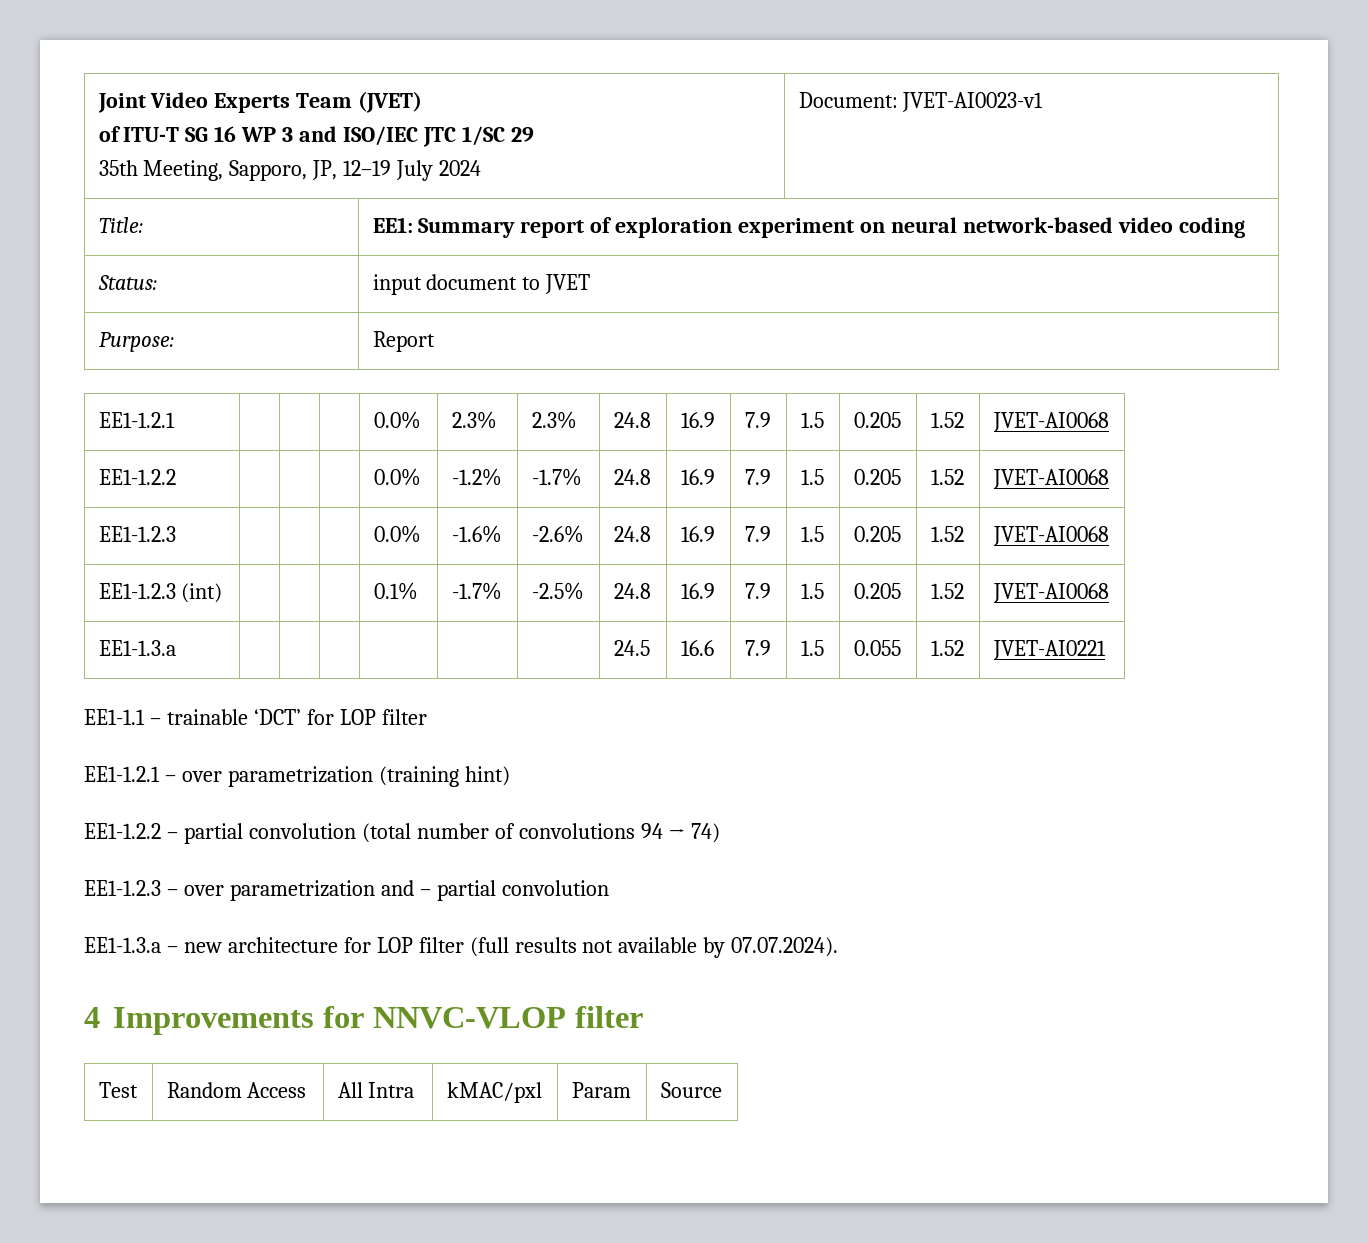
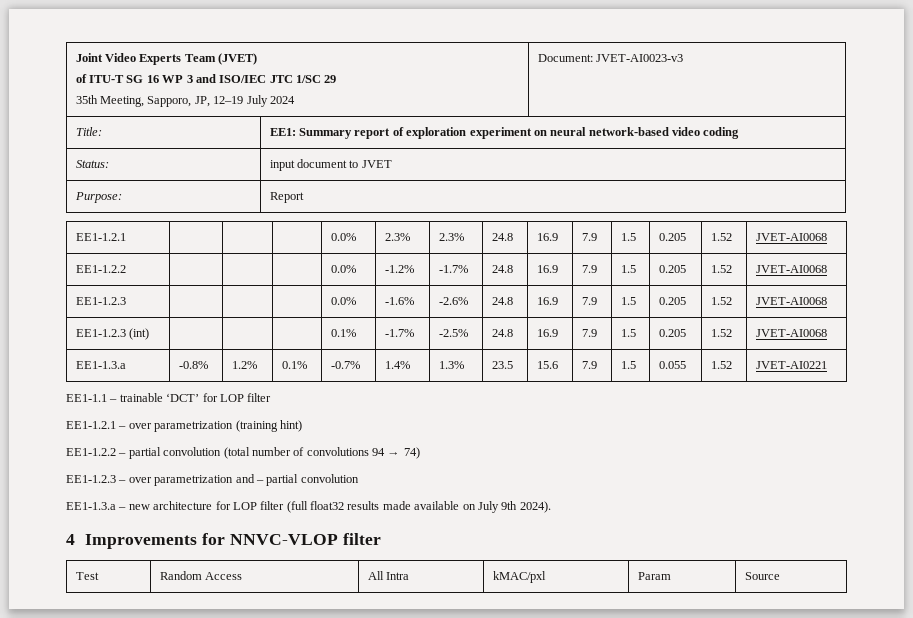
  Joint Video Experts Team (JVET)
  of ITU-T SG 16 WP 3 and ISO/IEC JTC 1/SC 29
- 35th Meeting, Sapporo, JP, 12–19 July 2024 | Document: JVET-AI0023-v1
+ 35th Meeting, Sapporo, JP, 12–19 July 2024 | Document: JVET-AI0023-v3
- EE1-1.3.a | | | | | | | 24.5 | 16.6 | 7.9 | 1.5 | 0.055 | 1.52 | JVET-AI0221
+ EE1-1.3.a | -0.8% | 1.2% | 0.1% | -0.7% | 1.4% | 1.3% | 23.5 | 15.6 | 7.9 | 1.5 | 0.055 | 1.52 | JVET-AI0221
- EE1-1.3.a – new architecture for LOP filter (full results not available by 07.07.2024).
+ EE1-1.3.a – new architecture for LOP filter (full float32 results made available on July 9th 2024).

